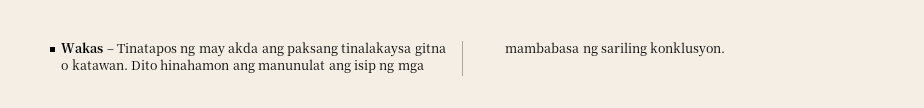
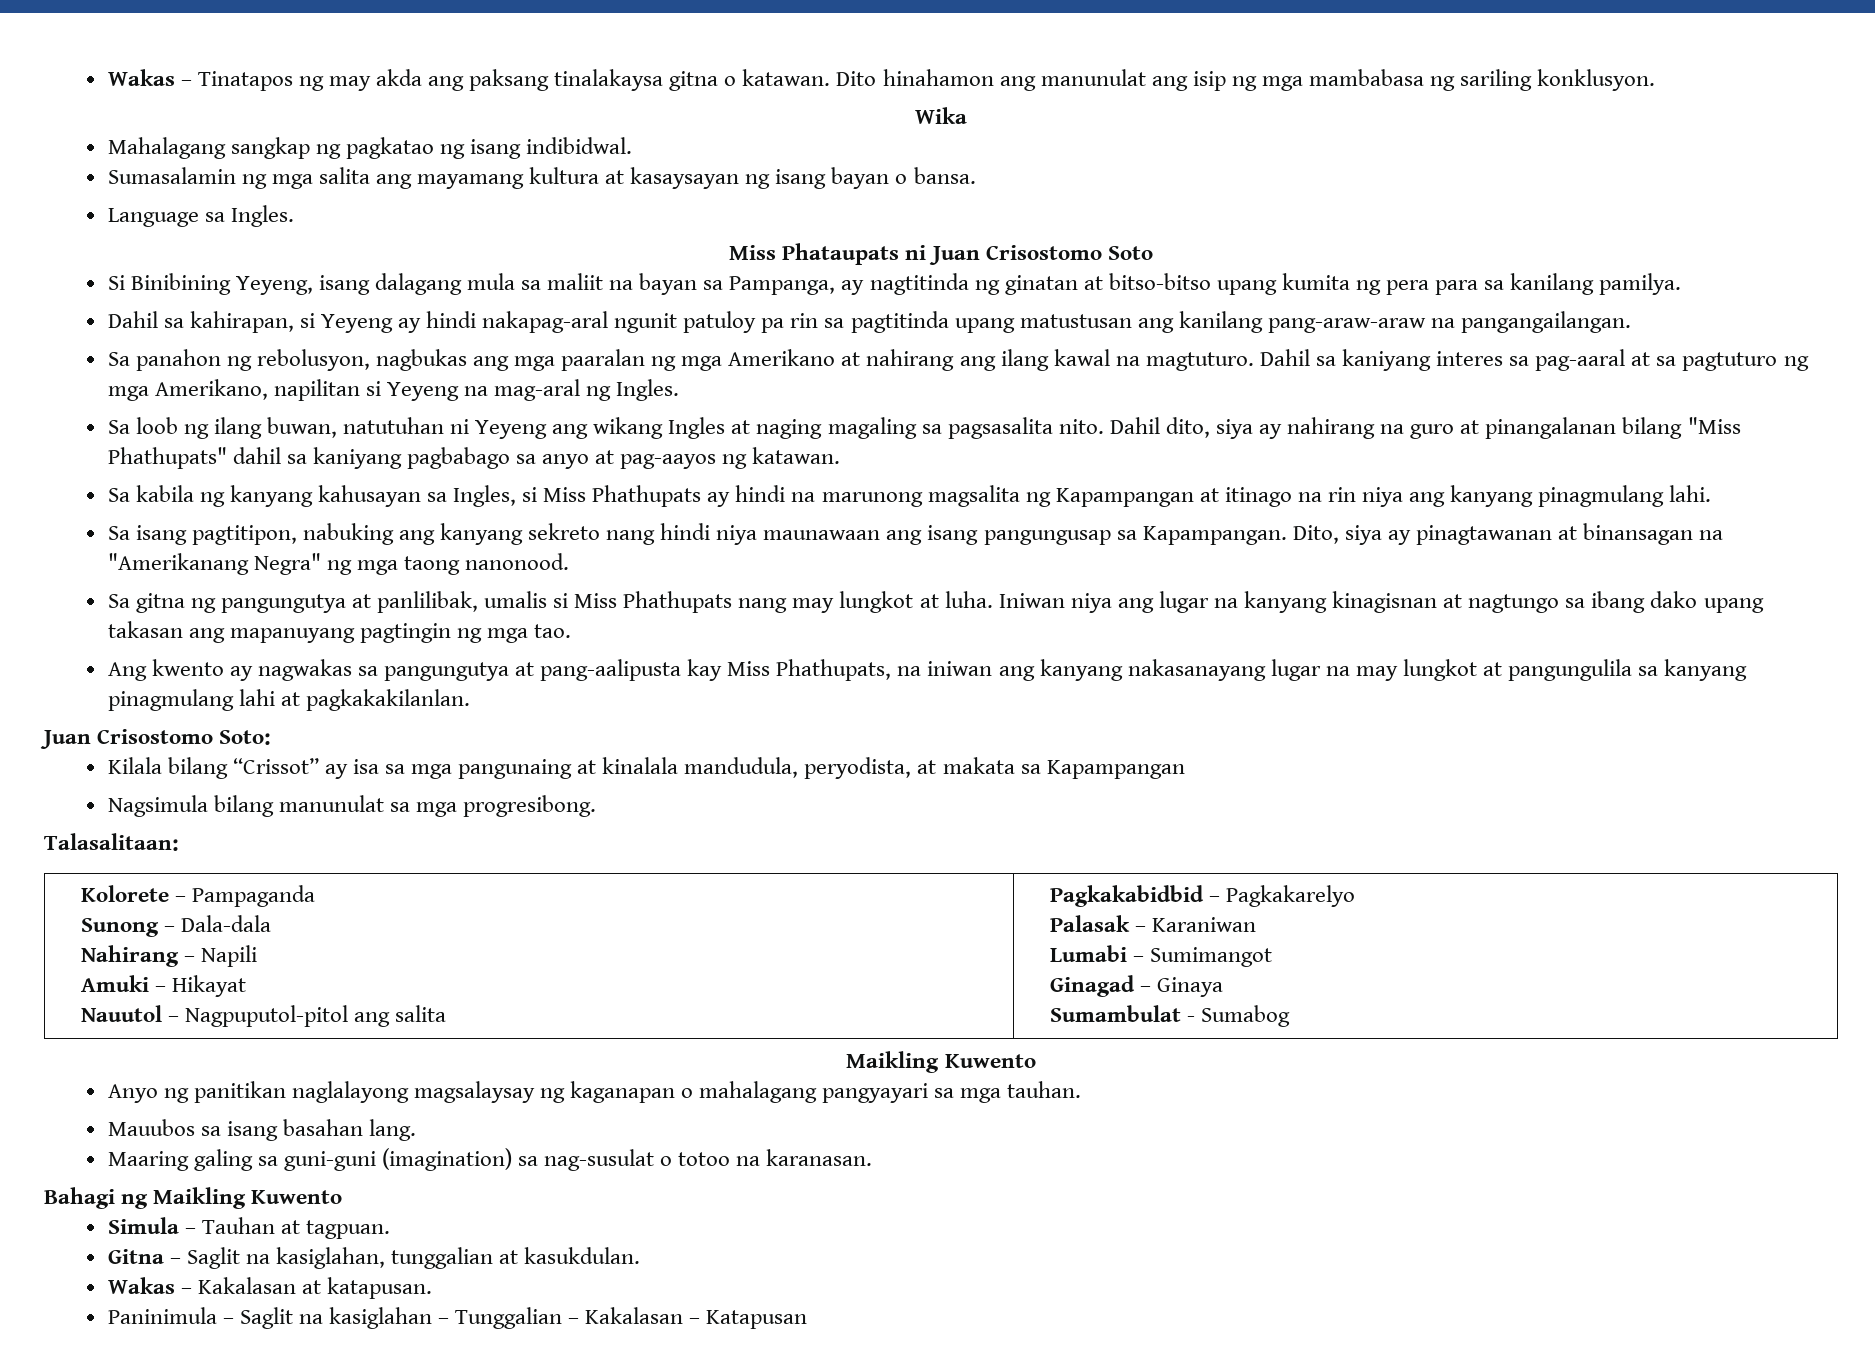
+ Wika
+ Mahalagang sangkap ng pagkatao ng isang indibidwal.
+ Sumasalamin ng mga salita ang mayamang kultura at kasaysayan ng isang bayan o bansa.
+ Language sa Ingles.
+ Miss Phataupats ni Juan Crisostomo Soto
+ Si Binibining Yeyeng, isang dalagang mula sa maliit na bayan sa Pampanga, ay nagtitinda ng ginatan at bitso-bitso upang kumita ng pera para sa kanilang pamilya.
+ Dahil sa kahirapan, si Yeyeng ay hindi nakapag-aral ngunit patuloy pa rin sa pagtitinda upang matustusan ang kanilang pang-araw-araw na pangangailangan.
+ Sa panahon ng rebolusyon, nagbukas ang mga paaralan ng mga Amerikano at nahirang ang ilang kawal na magtuturo. Dahil sa kaniyang interes sa pag-aaral at sa pagtuturo ng mga Amerikano, napilitan si Yeyeng na mag-aral ng Ingles.
+ Sa loob ng ilang buwan, natutuhan ni Yeyeng ang wikang Ingles at naging magaling sa pagsasalita nito. Dahil dito, siya ay nahirang na guro at pinangalanan bilang "Miss Phathupats" dahil sa kaniyang pagbabago sa anyo at pag-aayos ng katawan.
+ Sa kabila ng kanyang kahusayan sa Ingles, si Miss Phathupats ay hindi na marunong magsalita ng Kapampangan at itinago na rin niya ang kanyang pinagmulang lahi.
+ Sa isang pagtitipon, nabuking ang kanyang sekreto nang hindi niya maunawaan ang isang pangungusap sa Kapampangan. Dito, siya ay pinagtawanan at binansagan na "Amerikanang Negra" ng mga taong nanonood.
+ Sa gitna ng pangungutya at panlilibak, umalis si Miss Phathupats nang may lungkot at luha. Iniwan niya ang lugar na kanyang kinagisnan at nagtungo sa ibang dako upang takasan ang mapanuyang pagtingin ng mga tao.
+ Ang kwento ay nagwakas sa pangungutya at pang-aalipusta kay Miss Phathupats, na iniwan ang kanyang nakasanayang lugar na may lungkot at pangungulila sa kanyang pinagmulang lahi at pagkakakilanlan.
+ Juan Crisostomo Soto:
+ Kilala bilang “Crissot” ay isa sa mga pangunaing at kinalala mandudula, peryodista, at makata sa Kapampangan
+ Nagsimula bilang manunulat sa mga progresibong.
+ Talasalitaan:
+ Kolorete – Pampaganda
+ Sunong – Dala-dala
+ Nahirang – Napili
+ Amuki – Hikayat
+ Nauutol – Nagpuputol-pitol ang salita | Pagkakabidbid – Pagkakarelyo
+ Palasak – Karaniwan
+ Lumabi – Sumimangot
+ Ginagad – Ginaya
+ Sumambulat - Sumabog
+ Maikling Kuwento
+ Anyo ng panitikan naglalayong magsalaysay ng kaganapan o mahalagang pangyayari sa mga tauhan.
+ Mauubos sa isang basahan lang.
+ Maaring galing sa guni-guni (imagination) sa nag-susulat o totoo na karanasan.
+ Bahagi ng Maikling Kuwento
+ Simula – Tauhan at tagpuan.
+ Gitna – Saglit na kasiglahan, tunggalian at kasukdulan.
+ Wakas – Kakalasan at katapusan.
+ Paninimula – Saglit na kasiglahan – Tunggalian – Kakalasan – Katapusan

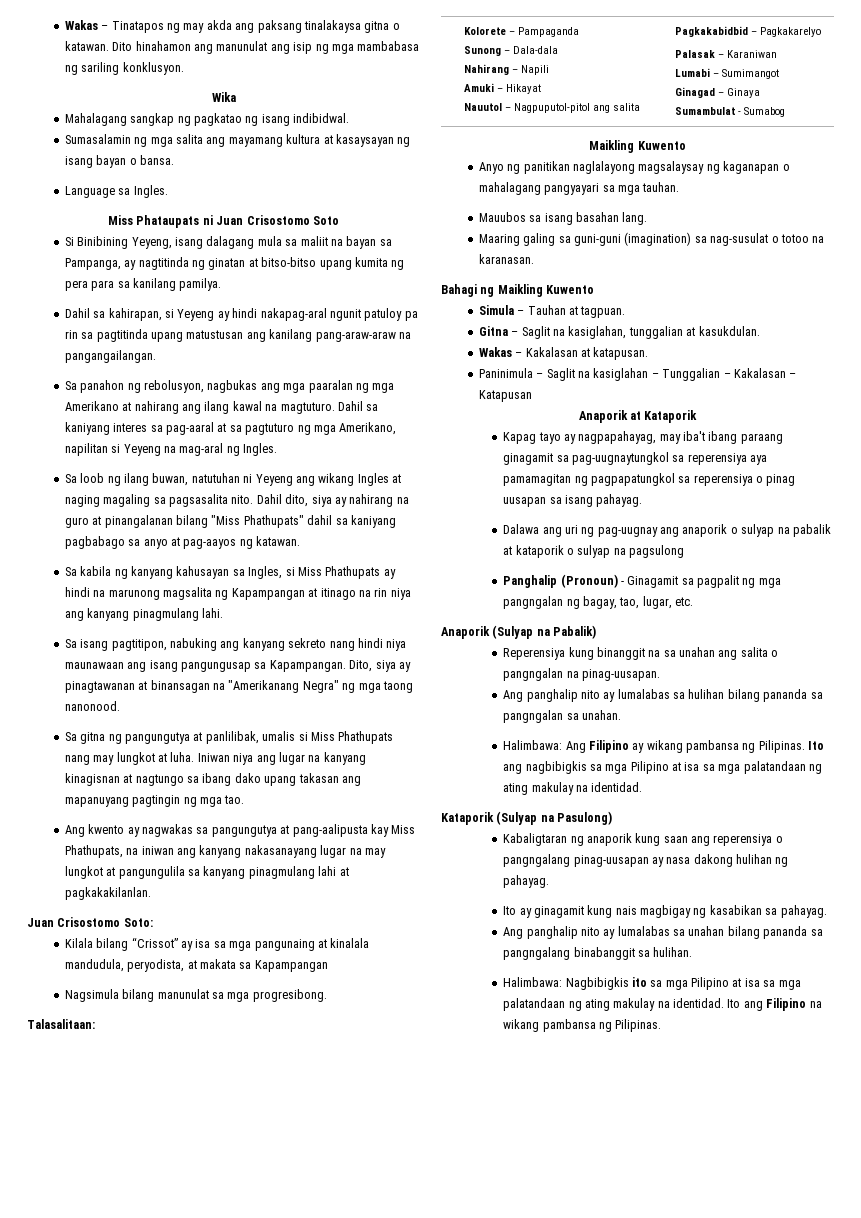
+ Anaporik at Kataporik
+ Kapag tayo ay nagpapahayag, may iba't ibang paraang ginagamit sa pag-uugnaytungkol sa reperensiya aya pamamagitan ng pagpapatungkol sa reperensiya o pinag uusapan sa isang pahayag.
+ Dalawa ang uri ng pag-uugnay ang anaporik o sulyap na pabalik at kataporik o sulyap na pagsulong
+ Panghalip (Pronoun) - Ginagamit sa pagpalit ng mga pangngalan ng bagay, tao, lugar, etc.
+ Anaporik (Sulyap na Pabalik)
+ Reperensiya kung binanggit na sa unahan ang salita o pangngalan na pinag-uusapan.
+ Ang panghalip nito ay lumalabas sa hulihan bilang pananda sa pangngalan sa unahan.
+ Halimbawa: Ang Filipino ay wikang pambansa ng Pilipinas. Ito ang nagbibigkis sa mga Pilipino at isa sa mga palatandaan ng ating makulay na identidad.
+ Kataporik (Sulyap na Pasulong)
+ Kabaligtaran ng anaporik kung saan ang reperensiya o pangngalang pinag-uusapan ay nasa dakong hulihan ng pahayag.
+ Ito ay ginagamit kung nais magbigay ng kasabikan sa pahayag.
+ Ang panghalip nito ay lumalabas sa unahan bilang pananda sa pangngalang binabanggit sa hulihan.
+ Halimbawa: Nagbibigkis ito sa mga Pilipino at isa sa mga palatandaan ng ating makulay na identidad. Ito ang Filipino na wikang pambansa ng Pilipinas.

